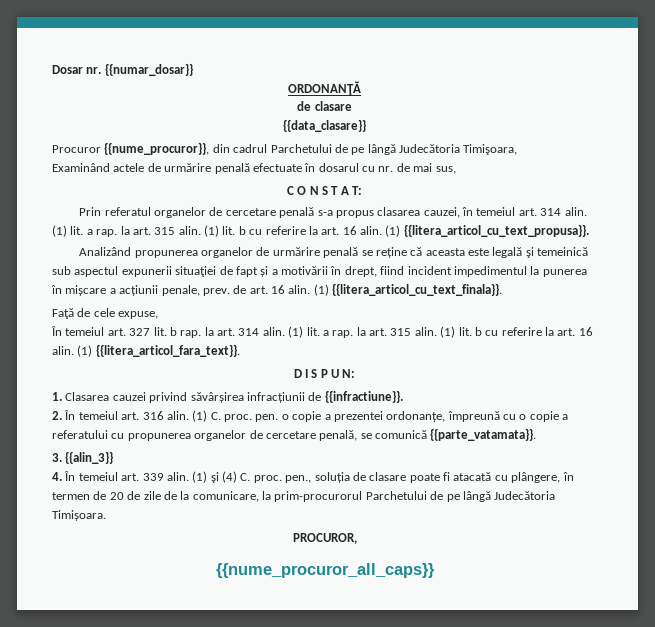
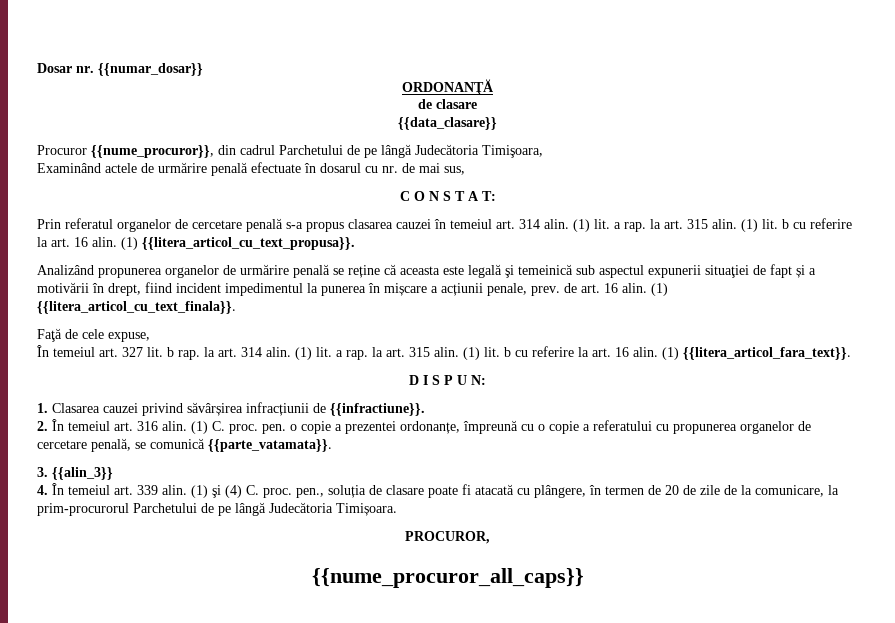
- Prin referatul organelor de cercetare penală s-a propus clasarea cauzei, în temeiul art. 314 alin.
+ Prin referatul organelor de cercetare penală s-a propus clasarea cauzei în temeiul art. 314 alin.

